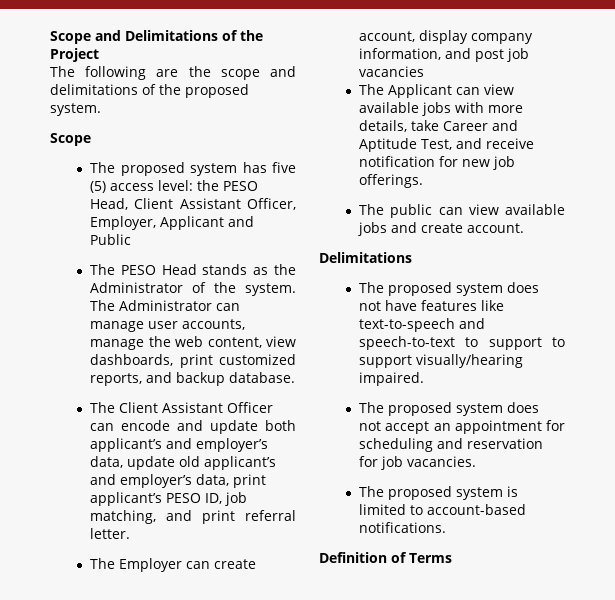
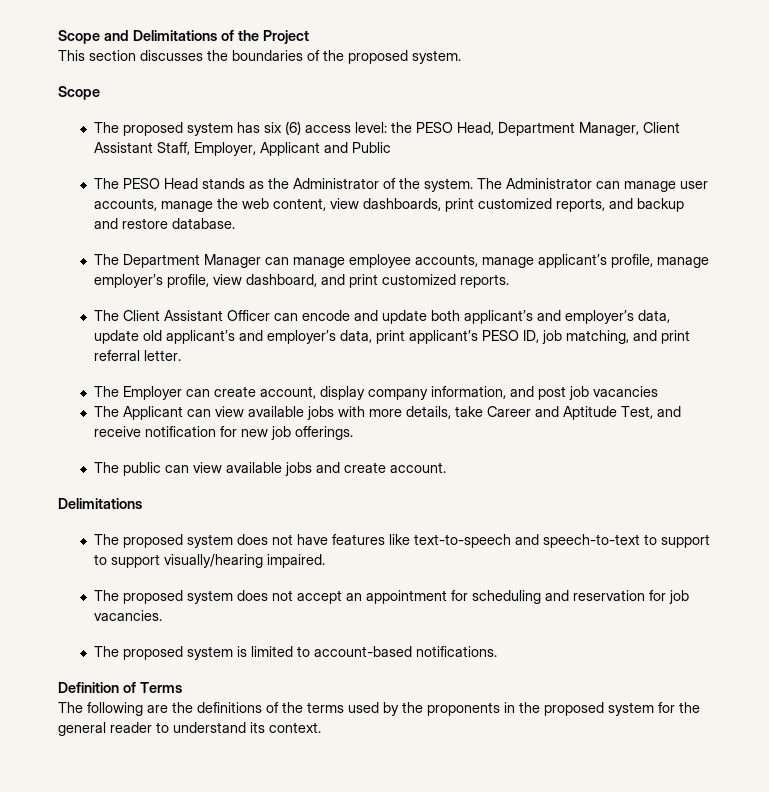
- The following are the scope and delimitations of the proposed system.
+ This section discusses the boundaries of the proposed system.
- The proposed system has five (5) access level: the PESO Head, Client Assistant Officer, Employer, Applicant and Public
+ The proposed system has six (6) access level: the PESO Head, Department Manager, Client Assistant Staff, Employer, Applicant and Public
- The Administrator can manage user accounts, manage the web content, view dashboards, print customized reports, and backup database.
+ The Administrator can manage user accounts, manage the web content, view dashboards, print customized reports, and backup and restore database.
+ The Department Manager can manage employee accounts, manage applicant’s profile, manage employer’s profile, view dashboard, and print customized reports.
+ The following are the definitions of the terms used by the proponents in the proposed system for the general reader to understand its context.

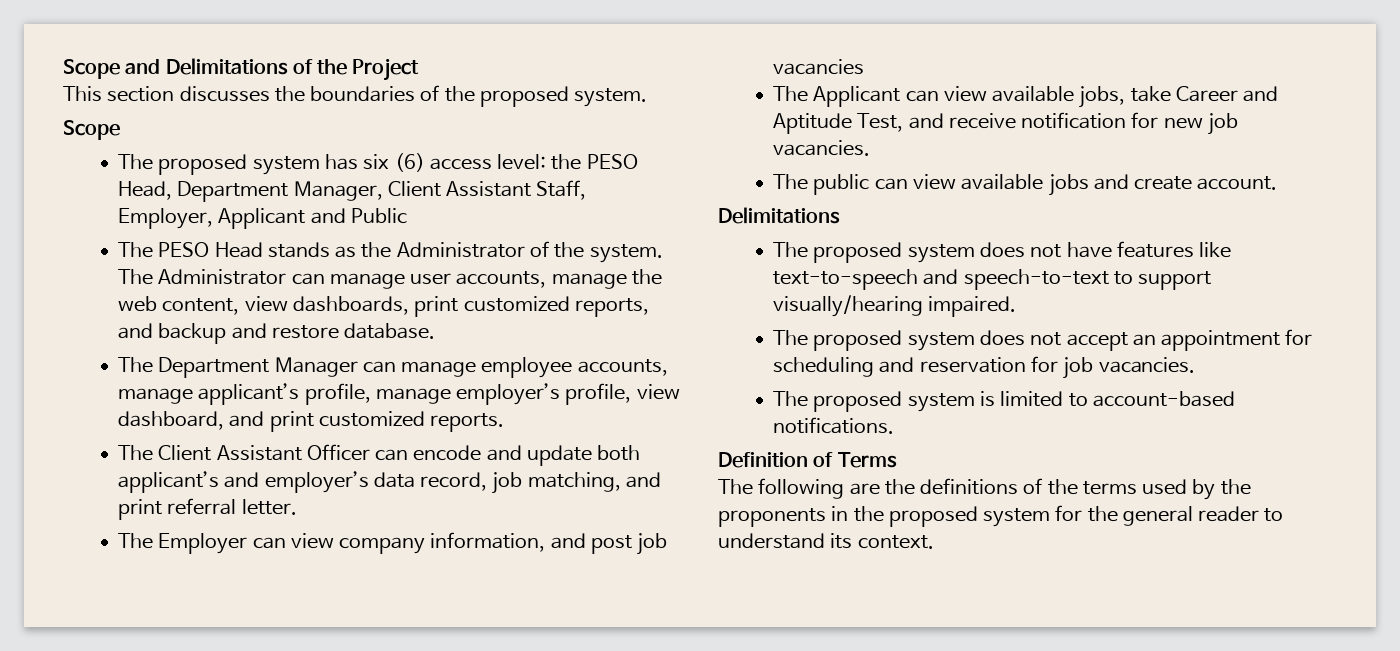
- The Client Assistant Officer can encode and update both applicant’s and employer’s data, update old applicant’s and employer’s data, print applicant’s PESO ID, job matching, and print referral letter.
+ The Client Assistant Officer can encode and update both applicant’s and employer’s data record, job matching, and print referral letter.
- The Employer can create account, display company information, and post job vacancies
+ The Employer can view company information, and post job vacancies
- The Applicant can view available jobs with more details, take Career and Aptitude Test, and receive notification for new job offerings.
+ The Applicant can view available jobs, take Career and Aptitude Test, and receive notification for new job vacancies.
- The proposed system does not have features like text-to-speech and speech-to-text to support to support visually/hearing impaired.
+ The proposed system does not have features like text-to-speech and speech-to-text to support visually/hearing impaired.

